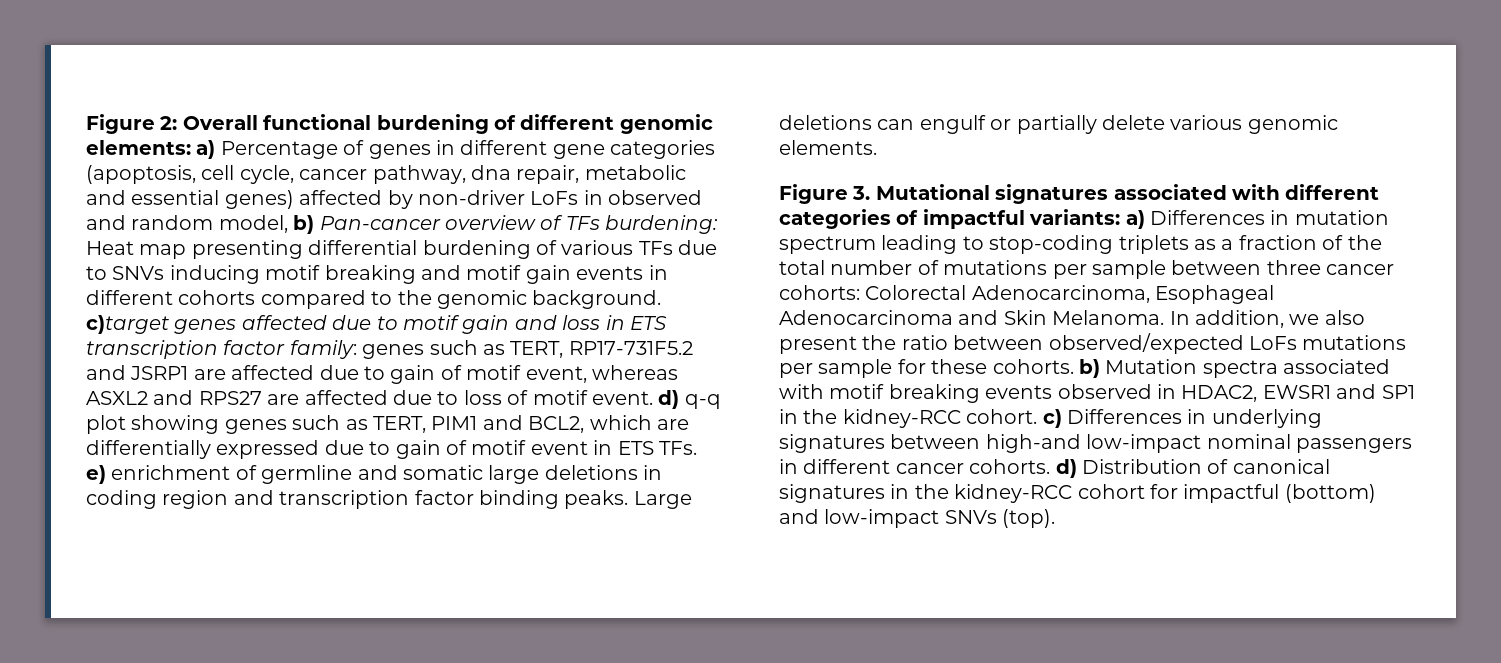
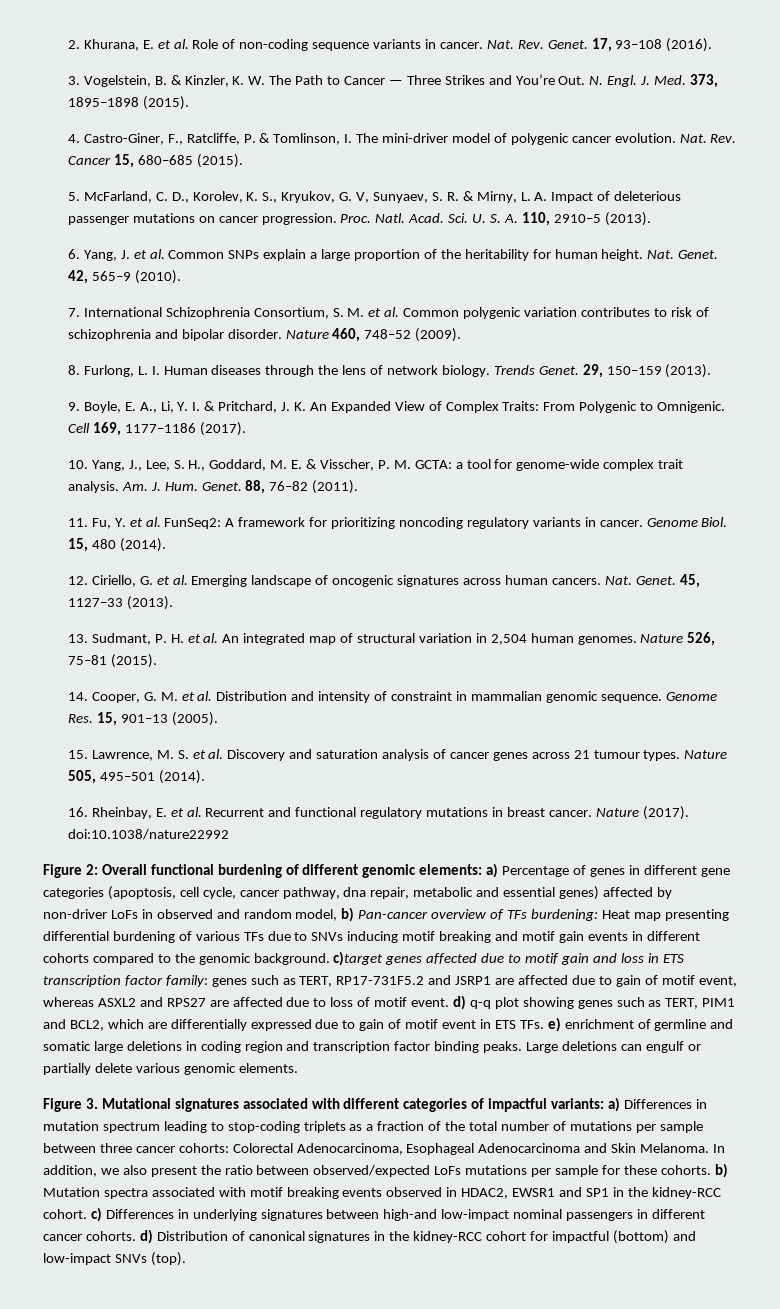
+ 2. Khurana, E. et al. Role of non-coding sequence variants in cancer. Nat. Rev. Genet. 17, 93–108 (2016).
+ 3. Vogelstein, B. & Kinzler, K. W. The Path to Cancer — Three Strikes and You’re Out. N. Engl. J. Med. 373, 1895–1898 (2015).
+ 4. Castro-Giner, F., Ratcliffe, P. & Tomlinson, I. The mini-driver model of polygenic cancer evolution. Nat. Rev. Cancer 15, 680–685 (2015).
+ 5. McFarland, C. D., Korolev, K. S., Kryukov, G. V, Sunyaev, S. R. & Mirny, L. A. Impact of deleterious passenger mutations on cancer progression. Proc. Natl. Acad. Sci. U. S. A. 110, 2910–5 (2013).
+ 6. Yang, J. et al. Common SNPs explain a large proportion of the heritability for human height. Nat. Genet. 42, 565–9 (2010).
+ 7. International Schizophrenia Consortium, S. M. et al. Common polygenic variation contributes to risk of schizophrenia and bipolar disorder. Nature 460, 748–52 (2009).
+ 8. Furlong, L. I. Human diseases through the lens of network biology. Trends Genet. 29, 150–159 (2013).
+ 9. Boyle, E. A., Li, Y. I. & Pritchard, J. K. An Expanded View of Complex Traits: From Polygenic to Omnigenic. Cell 169, 1177–1186 (2017).
+ 10. Yang, J., Lee, S. H., Goddard, M. E. & Visscher, P. M. GCTA: a tool for genome-wide complex trait analysis. Am. J. Hum. Genet. 88, 76–82 (2011).
+ 11. Fu, Y. et al. FunSeq2: A framework for prioritizing noncoding regulatory variants in cancer. Genome Biol. 15, 480 (2014).
+ 12. Ciriello, G. et al. Emerging landscape of oncogenic signatures across human cancers. Nat. Genet. 45, 1127–33 (2013).
+ 13. Sudmant, P. H. et al. An integrated map of structural variation in 2,504 human genomes. Nature 526, 75–81 (2015).
+ 14. Cooper, G. M. et al. Distribution and intensity of constraint in mammalian genomic sequence. Genome Res. 15, 901–13 (2005).
+ 15. Lawrence, M. S. et al. Discovery and saturation analysis of cancer genes across 21 tumour types. Nature 505, 495–501 (2014).
+ 16. Rheinbay, E. et al. Recurrent and functional regulatory mutations in breast cancer. Nature (2017). doi:10.1038/nature22992

